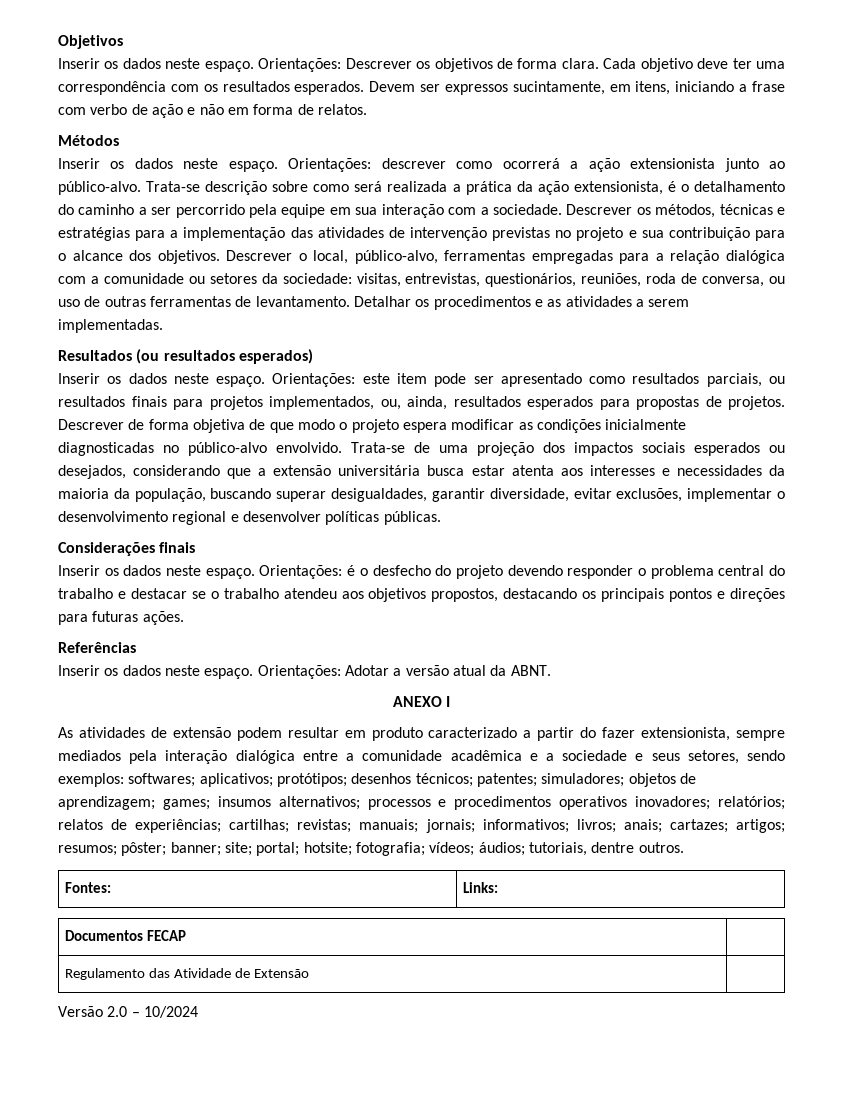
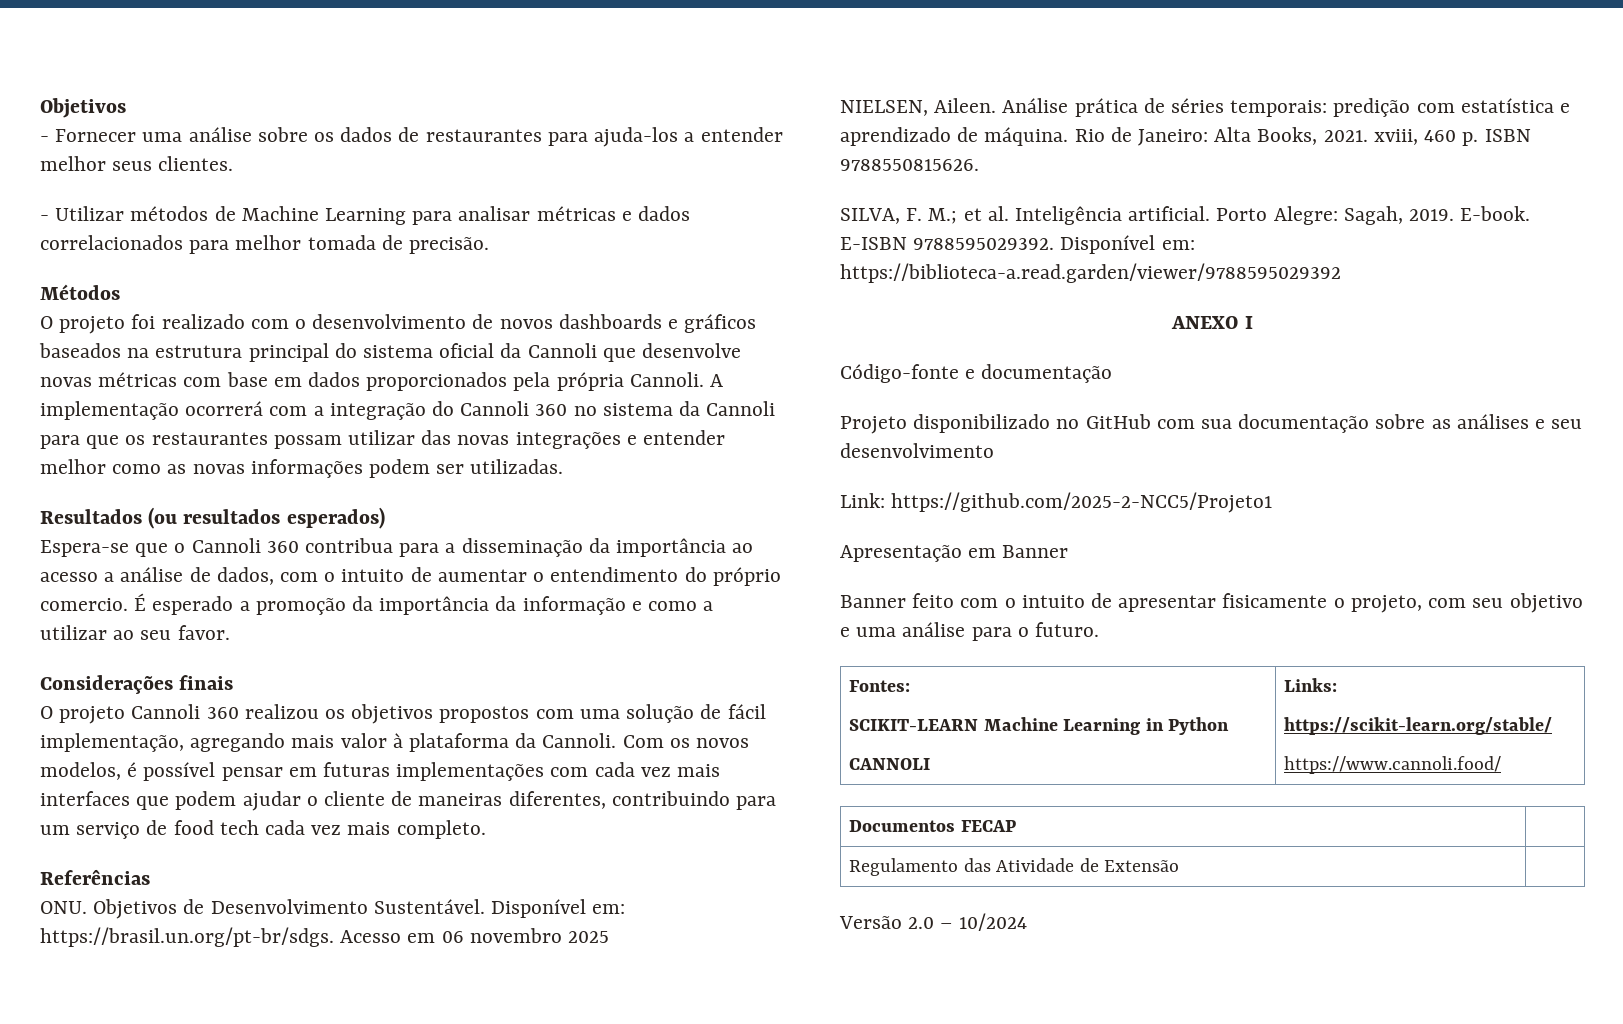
- Inserir os dados neste espaço. Orientações: Descrever os objetivos de forma clara. Cada objetivo deve ter uma correspondência com os resultados esperados. Devem ser expressos sucintamente, em itens, iniciando a frase com verbo de ação e não em forma de relatos.
+ - Fornecer uma análise sobre os dados de restaurantes para ajuda-los a entender melhor seus clientes.
+ - Utilizar métodos de Machine Learning para analisar métricas e dados correlacionados para melhor tomada de precisão.
  Métodos
- Inserir os dados neste espaço. Orientações: descrever como ocorrerá a ação extensionista junto ao público-alvo. Trata-se descrição sobre como será realizada a prática da ação extensionista, é o detalhamento do caminho a ser percorrido pela equipe em sua interação com a sociedade. Descrever os métodos, técnicas e estratégias para a implementação das atividades de intervenção previstas no projeto e sua contribuição para o alcance dos objetivos. Descrever o local, público-alvo, ferramentas empregadas para a relação dialógica com a comunidade ou setores da sociedade: visitas, entrevistas, questionários, reuniões, roda de conversa, ou uso de outras ferramentas de levantamento. Detalhar os procedimentos e as atividades a serem implementadas.
+ O projeto foi realizado com o desenvolvimento de novos dashboards e gráficos baseados na estrutura principal do sistema oficial da Cannoli que desenvolve novas métricas com base em dados proporcionados pela própria Cannoli. A implementação ocorrerá com a integração do Cannoli 360 no sistema da Cannoli para que os restaurantes possam utilizar das novas integrações e entender melhor como as novas informações podem ser utilizadas.
  Resultados (ou resultados esperados)
- Inserir os dados neste espaço. Orientações: este item pode ser apresentado como resultados parciais, ou resultados finais para projetos implementados, ou, ainda, resultados esperados para propostas de projetos. Descrever de forma objetiva de que modo o projeto espera modificar as condições inicialmente diagnosticadas no público-alvo envolvido. Trata-se de uma projeção dos impactos sociais esperados ou desejados, considerando que a extensão universitária busca estar atenta aos interesses e necessidades da maioria da população, buscando superar desigualdades, garantir diversidade, evitar exclusões, implementar o desenvolvimento regional e desenvolver políticas públicas.
+ Espera-se que o Cannoli 360 contribua para a disseminação da importância ao acesso a análise de dados, com o intuito de aumentar o entendimento do próprio comercio. É esperado a promoção da importância da informação e como a utilizar ao seu favor.
  Considerações finais
- Inserir os dados neste espaço. Orientações: é o desfecho do projeto devendo responder o problema central do trabalho e destacar se o trabalho atendeu aos objetivos propostos, destacando os principais pontos e direções para futuras ações.
+ O projeto Cannoli 360 realizou os objetivos propostos com uma solução de fácil implementação, agregando mais valor à plataforma da Cannoli. Com os novos modelos, é possível pensar em futuras implementações com cada vez mais interfaces que podem ajudar o cliente de maneiras diferentes, contribuindo para um serviço de food tech cada vez mais completo.
  Referências
- Inserir os dados neste espaço. Orientações: Adotar a versão atual da ABNT.
+ ONU. Objetivos de Desenvolvimento Sustentável. Disponível em: https://brasil.un.org/pt-br/sdgs. Acesso em 06 novembro 2025
+ NIELSEN, Aileen. Análise prática de séries temporais: predição com estatística e aprendizado de máquina. Rio de Janeiro: Alta Books, 2021. xviii, 460 p. ISBN 9788550815626.
+ SILVA, F. M.; et al. Inteligência artificial. Porto Alegre: Sagah, 2019. E-book. E-ISBN 9788595029392. Disponível em: https://biblioteca-a.read.garden/viewer/9788595029392
  ANEXO I
- As atividades de extensão podem resultar em produto caracterizado a partir do fazer extensionista, sempre mediados pela interação dialógica entre a comunidade acadêmica e a sociedade e seus setores, sendo exemplos: softwares; aplicativos; protótipos; desenhos técnicos; patentes; simuladores; objetos de aprendizagem; games; insumos alternativos; processos e procedimentos operativos inovadores; relatórios; relatos de experiências; cartilhas; revistas; manuais; jornais; informativos; livros; anais; cartazes; artigos; resumos; pôster; banner; site; portal; hotsite; fotografia; vídeos; áudios; tutoriais, dentre outros.
- Fontes: | Links:
+ Código-fonte e documentação
+ Projeto disponibilizado no GitHub com sua documentação sobre as análises e seu desenvolvimento
+ Link: https://github.com/2025-2-NCC5/Projeto1
+ Apresentação em Banner
+ Banner feito com o intuito de apresentar fisicamente o projeto, com seu objetivo e uma análise para o futuro.
+ Fontes:
+ SCIKIT-LEARN Machine Learning in Python
+ CANNOLI | Links:
+ https://scikit-learn.org/stable/
+ https://www.cannoli.food/

